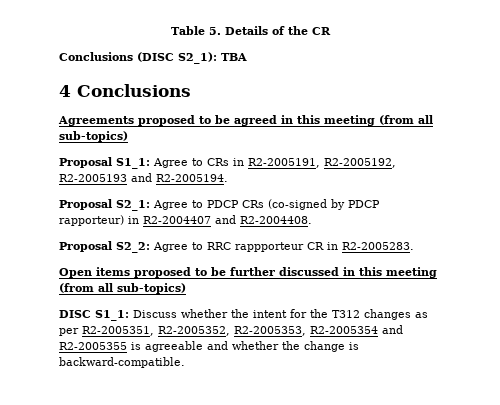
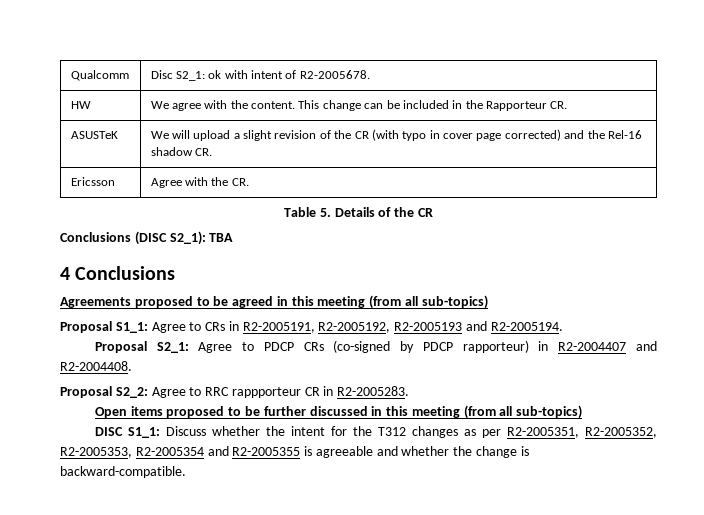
+ Qualcomm | Disc S2_1: ok with intent of R2-2005678.
+ HW | We agree with the content. This change can be included in the Rapporteur CR.
+ ASUSTeK | We will upload a slight revision of the CR (with typo in cover page corrected) and the Rel-16 shadow CR.
+ Ericsson | Agree with the CR.

